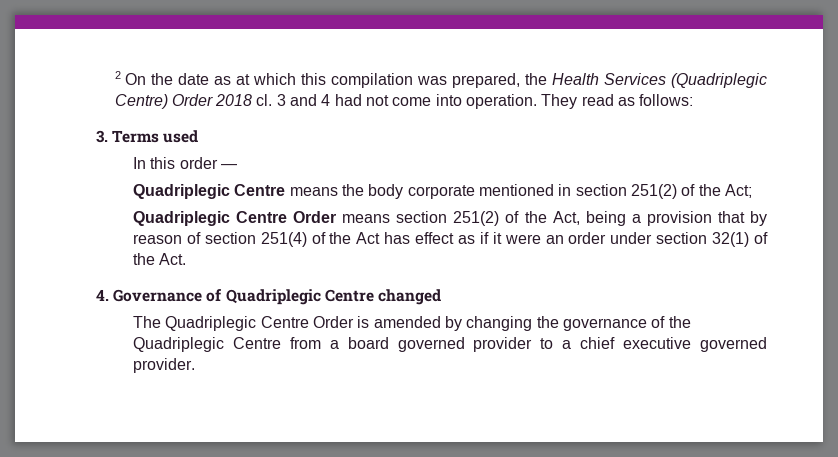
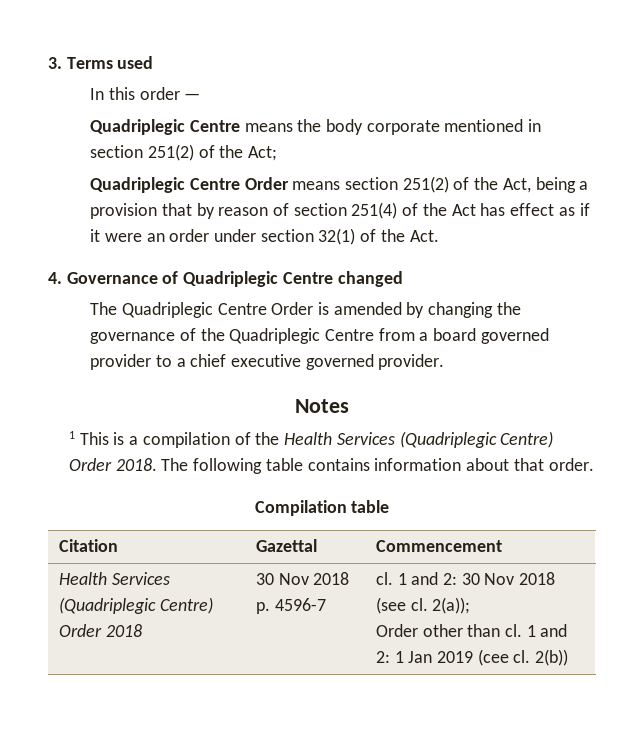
- 2 On the date as at which this compilation was prepared, the Health Services (Quadriplegic Centre) Order 2018 cl. 3 and 4 had not come into operation. They read as follows:
+ Notes
+ 1 This is a compilation of the Health Services (Quadriplegic Centre) Order 2018. The following table contains information about that order.
+ Compilation table
+ Citation | Gazettal | Commencement
+ Health Services (Quadriplegic Centre) Order 2018 | 30 Nov 2018 p. 4596-7 | cl. 1 and 2: 30 Nov 2018 (see cl. 2(a));
+ Order other than cl. 1 and 2: 1 Jan 2019 (cee cl. 2(b))

